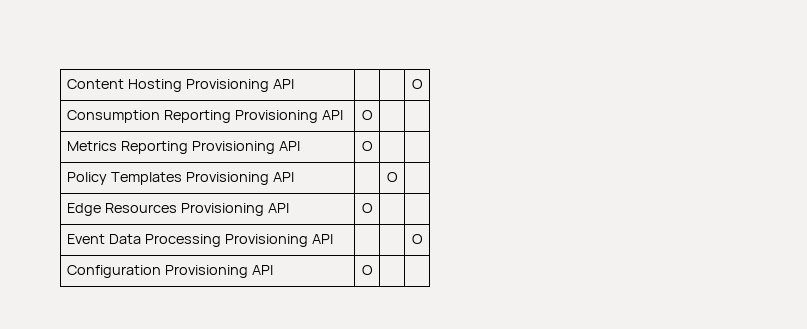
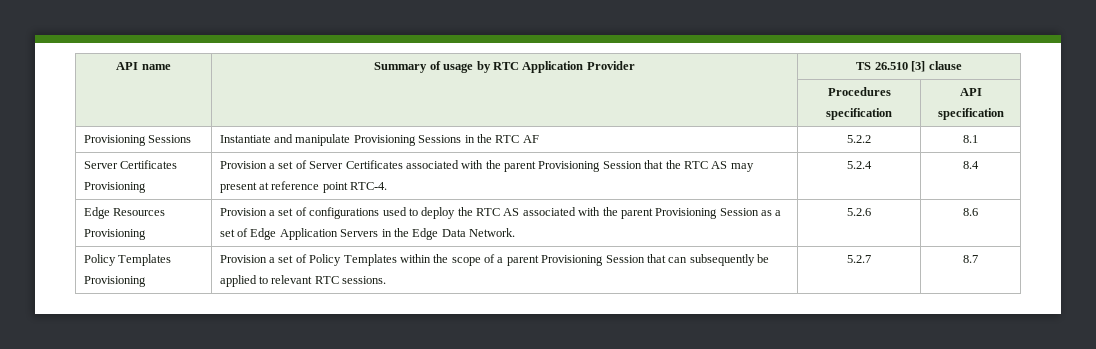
- Content Hosting Provisioning API | | | O
- Consumption Reporting Provisioning API | O | |
- Metrics Reporting Provisioning API | O | |
- Policy Templates Provisioning API | | O |
- Edge Resources Provisioning API | O | |
- Event Data Processing Provisioning API | | | O
- Configuration Provisioning API | O | |
+ API name | Summary of usage by RTC Application Provider | TS 26.510 [3] clause
+ | | Procedures specification | API specification
+ Provisioning Sessions | Instantiate and manipulate Provisioning Sessions in the RTC AF | 5.2.2 | 8.1
+ Server Certificates Provisioning | Provision a set of Server Certificates associated with the parent Provisioning Session that the RTC AS may present at reference point RTC-4. | 5.2.4 | 8.4
+ Edge Resources Provisioning | Provision a set of configurations used to deploy the RTC AS associated with the parent Provisioning Session as a set of Edge Application Servers in the Edge Data Network. | 5.2.6 | 8.6
+ Policy Templates Provisioning | Provision a set of Policy Templates within the scope of a parent Provisioning Session that can subsequently be applied to relevant RTC sessions. | 5.2.7 | 8.7

